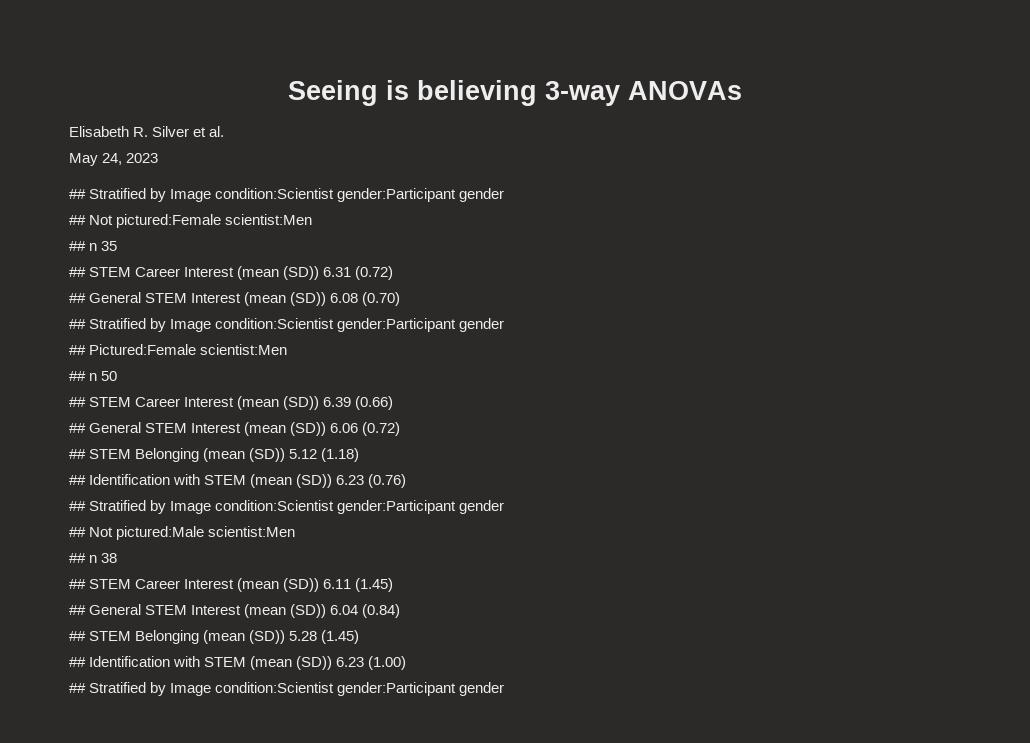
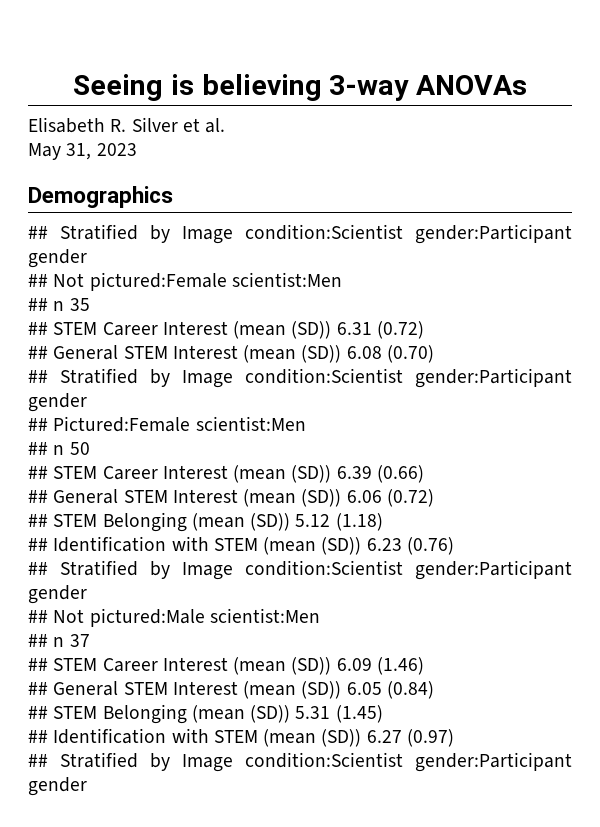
- May 24, 2023
+ May 31, 2023
+ Demographics
- ## n 38
- ## STEM Career Interest (mean (SD)) 6.11 (1.45)
- ## General STEM Interest (mean (SD)) 6.04 (0.84)
+ ## n 37
+ ## STEM Career Interest (mean (SD)) 6.09 (1.46)
+ ## General STEM Interest (mean (SD)) 6.05 (0.84)
- ## STEM Belonging (mean (SD)) 5.28 (1.45)
+ ## STEM Belonging (mean (SD)) 5.31 (1.45)
- ## Identification with STEM (mean (SD)) 6.23 (1.00)
+ ## Identification with STEM (mean (SD)) 6.27 (0.97)

